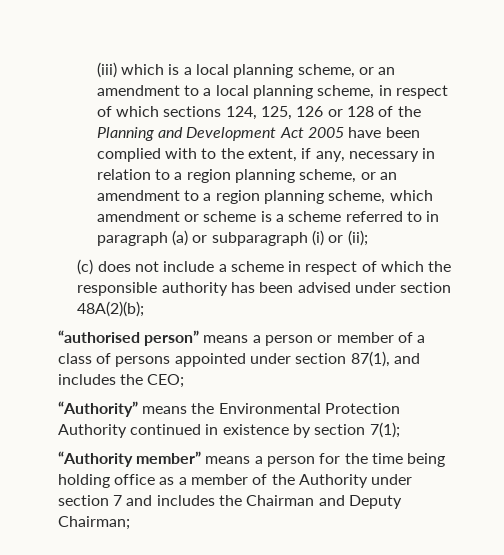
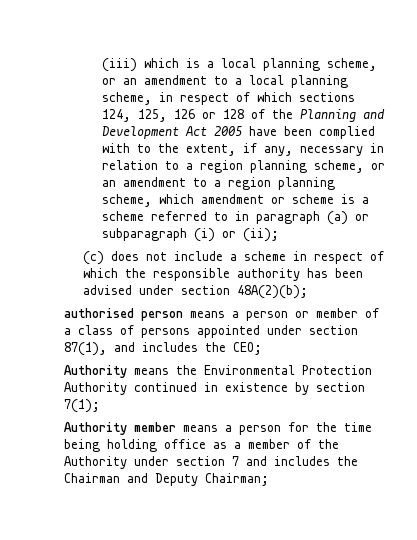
- “authorised person” means a person or member of a class of persons appointed under section 87(1), and includes the CEO;
+ authorised person means a person or member of a class of persons appointed under section 87(1), and includes the CEO;
- “Authority” means the Environmental Protection Authority continued in existence by section 7(1);
+ Authority means the Environmental Protection Authority continued in existence by section 7(1);
- “Authority member” means a person for the time being holding office as a member of the Authority under section 7 and includes the Chairman and Deputy Chairman;
+ Authority member means a person for the time being holding office as a member of the Authority under section 7 and includes the Chairman and Deputy Chairman;

